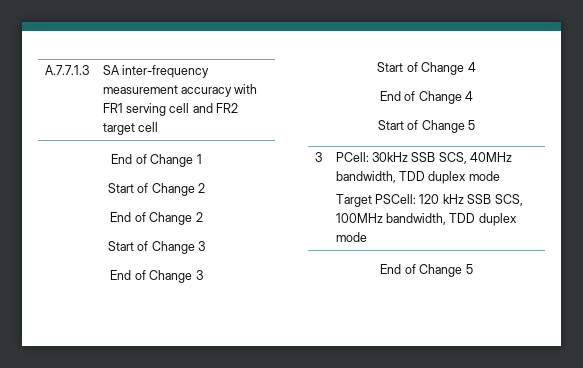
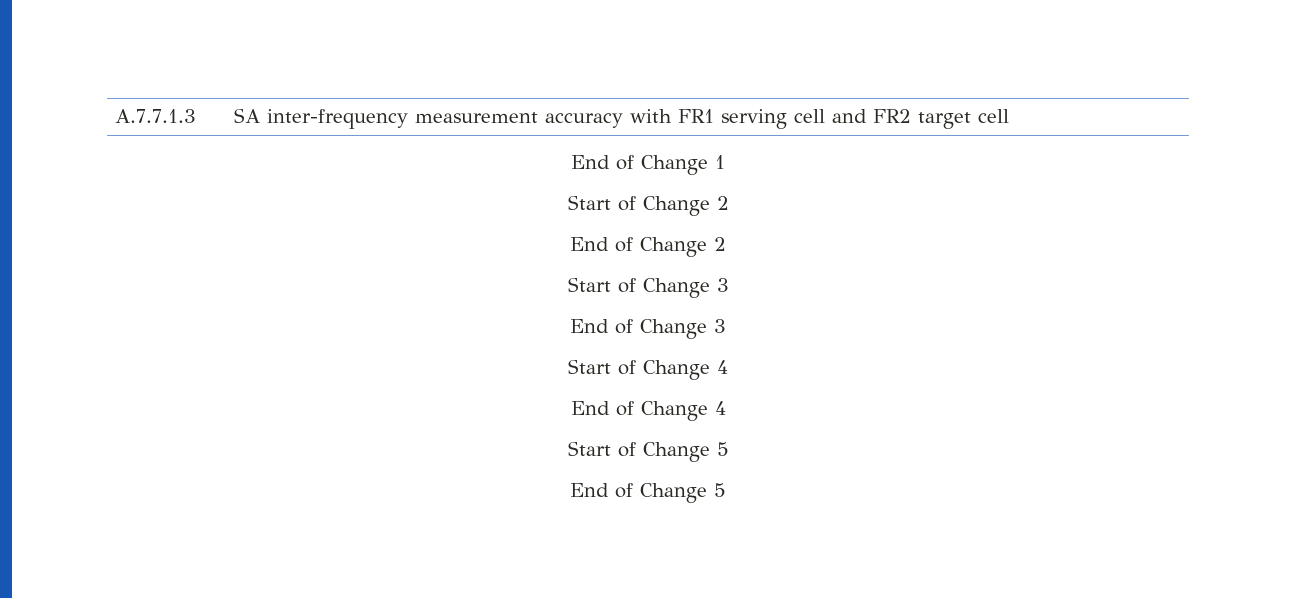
- 3 | PCell: 30kHz SSB SCS, 40MHz bandwidth, TDD duplex mode
- Target PSCell: 120 kHz SSB SCS, 100MHz bandwidth, TDD duplex mode

